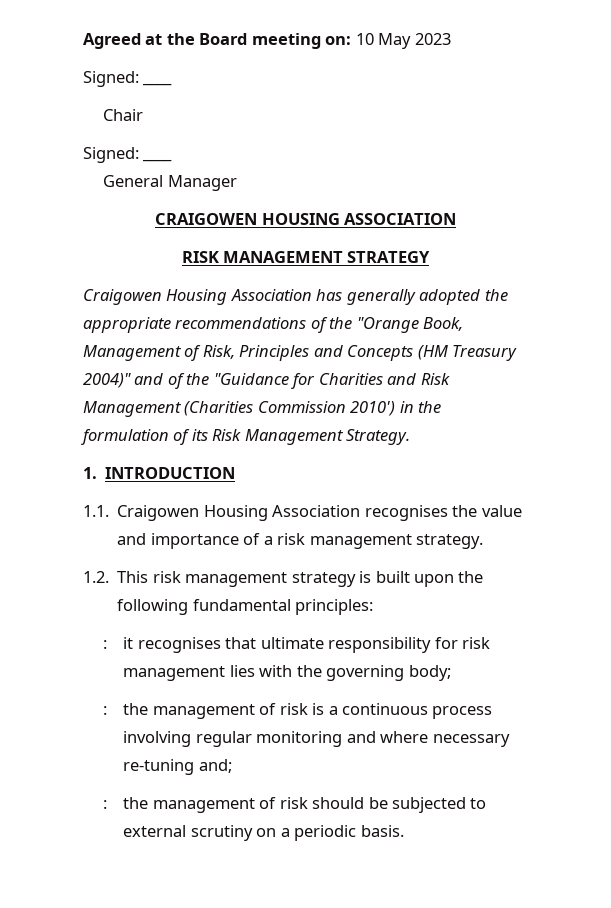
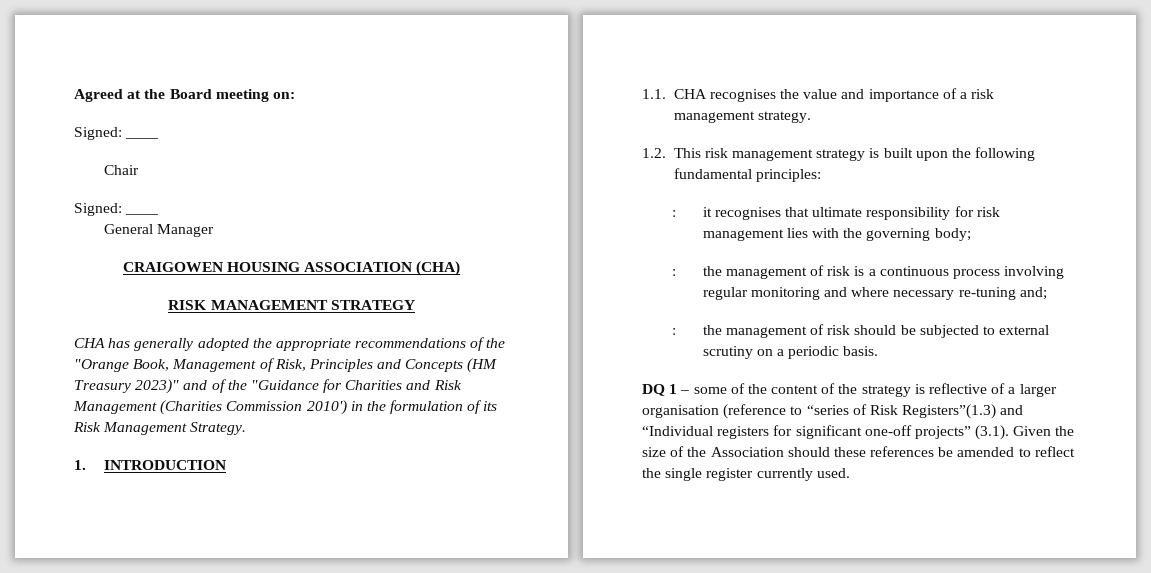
- Agreed at the Board meeting on: 10 May 2023
+ Agreed at the Board meeting on:
- CRAIGOWEN HOUSING ASSOCIATION
+ CRAIGOWEN HOUSING ASSOCIATION (CHA)
- Craigowen Housing Association has generally adopted the appropriate recommendations of the "Orange Book, Management of Risk, Principles and Concepts (HM Treasury 2004)" and of the "Guidance for Charities and Risk Management (Charities Commission 2010') in the formulation of its Risk Management Strategy.
+ CHA has generally adopted the appropriate recommendations of the "Orange Book, Management of Risk, Principles and Concepts (HM Treasury 2023)" and of the "Guidance for Charities and Risk Management (Charities Commission 2010') in the formulation of its Risk Management Strategy.
- 1.1. Craigowen Housing Association recognises the value and importance of a risk management strategy.
+ 1.1. CHA recognises the value and importance of a risk management strategy.
+ DQ 1 – some of the content of the strategy is reflective of a larger organisation (reference to “series of Risk Registers”(1.3) and “Individual registers for significant one-off projects” (3.1). Given the size of the Association should these references be amended to reflect the single register currently used.

